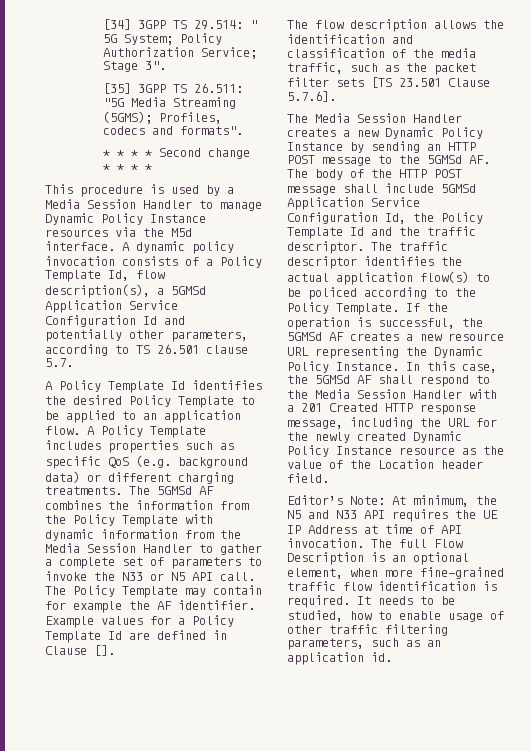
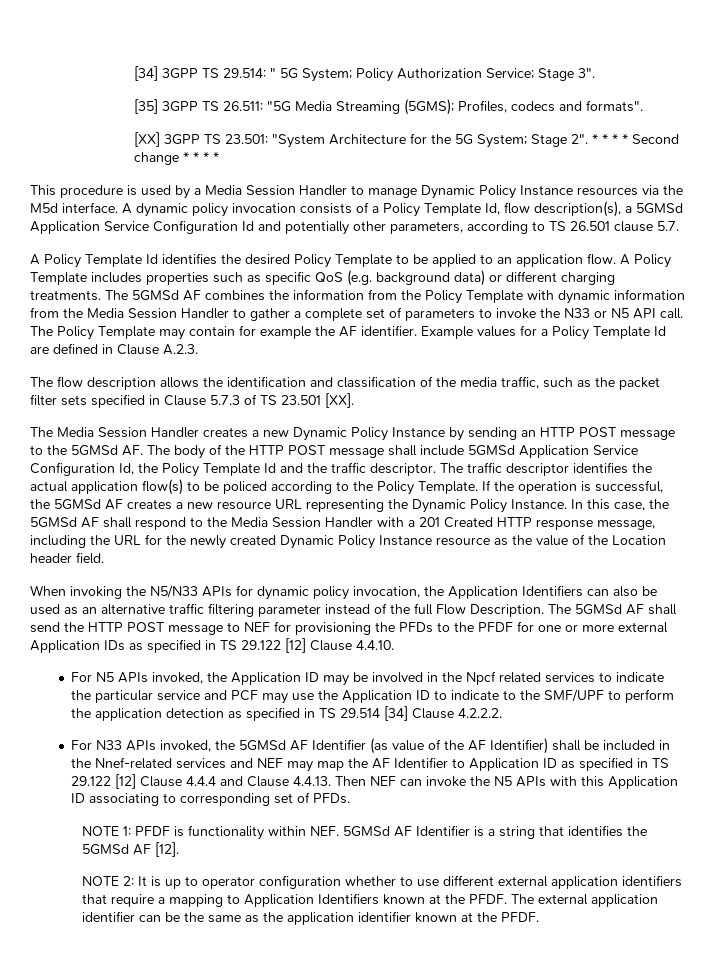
+ [XX] 3GPP TS 23.501: "System Architecture for the 5G System; Stage 2".
- Example values for a Policy Template Id are defined in Clause [].
+ Example values for a Policy Template Id are defined in Clause A.2.3.
- The flow description allows the identification and classification of the media traffic, such as the packet filter sets [TS 23.501 Clause 5.7.6].
+ The flow description allows the identification and classification of the media traffic, such as the packet filter sets specified in Clause 5.7.3 of TS 23.501 [XX].
- Editor’s Note: At minimum, the N5 and N33 API requires the UE IP Address at time of API invocation. The full Flow Description is an optional element, when more fine-grained traffic flow identification is required. It needs to be studied, how to enable usage of other traffic filtering parameters, such as an application id.
+ When invoking the N5/N33 APIs for dynamic policy invocation, the Application Identifiers can also be used as an alternative traffic filtering parameter instead of the full Flow Description. The 5GMSd AF shall send the HTTP POST message to NEF for provisioning the PFDs to the PFDF for one or more external Application IDs as specified in TS 29.122 [12] Clause 4.4.10.
+ For N5 APIs invoked, the Application ID may be involved in the Npcf related services to indicate the particular service and PCF may use the Application ID to indicate to the SMF/UPF to perform the application detection as specified in TS 29.514 [34] Clause 4.2.2.2.
+ For N33 APIs invoked, the 5GMSd AF Identifier (as value of the AF Identifier) shall be included in the Nnef-related services and NEF may map the AF Identifier to Application ID as specified in TS 29.122 [12] Clause 4.4.4 and Clause 4.4.13. Then NEF can invoke the N5 APIs with this Application ID associating to corresponding set of PFDs.
+ NOTE 1: PFDF is functionality within NEF. 5GMSd AF Identifier is a string that identifies the 5GMSd AF [12].
+ NOTE 2: It is up to operator configuration whether to use different external application identifiers that require a mapping to Application Identifiers known at the PFDF. The external application identifier can be the same as the application identifier known at the PFDF.

